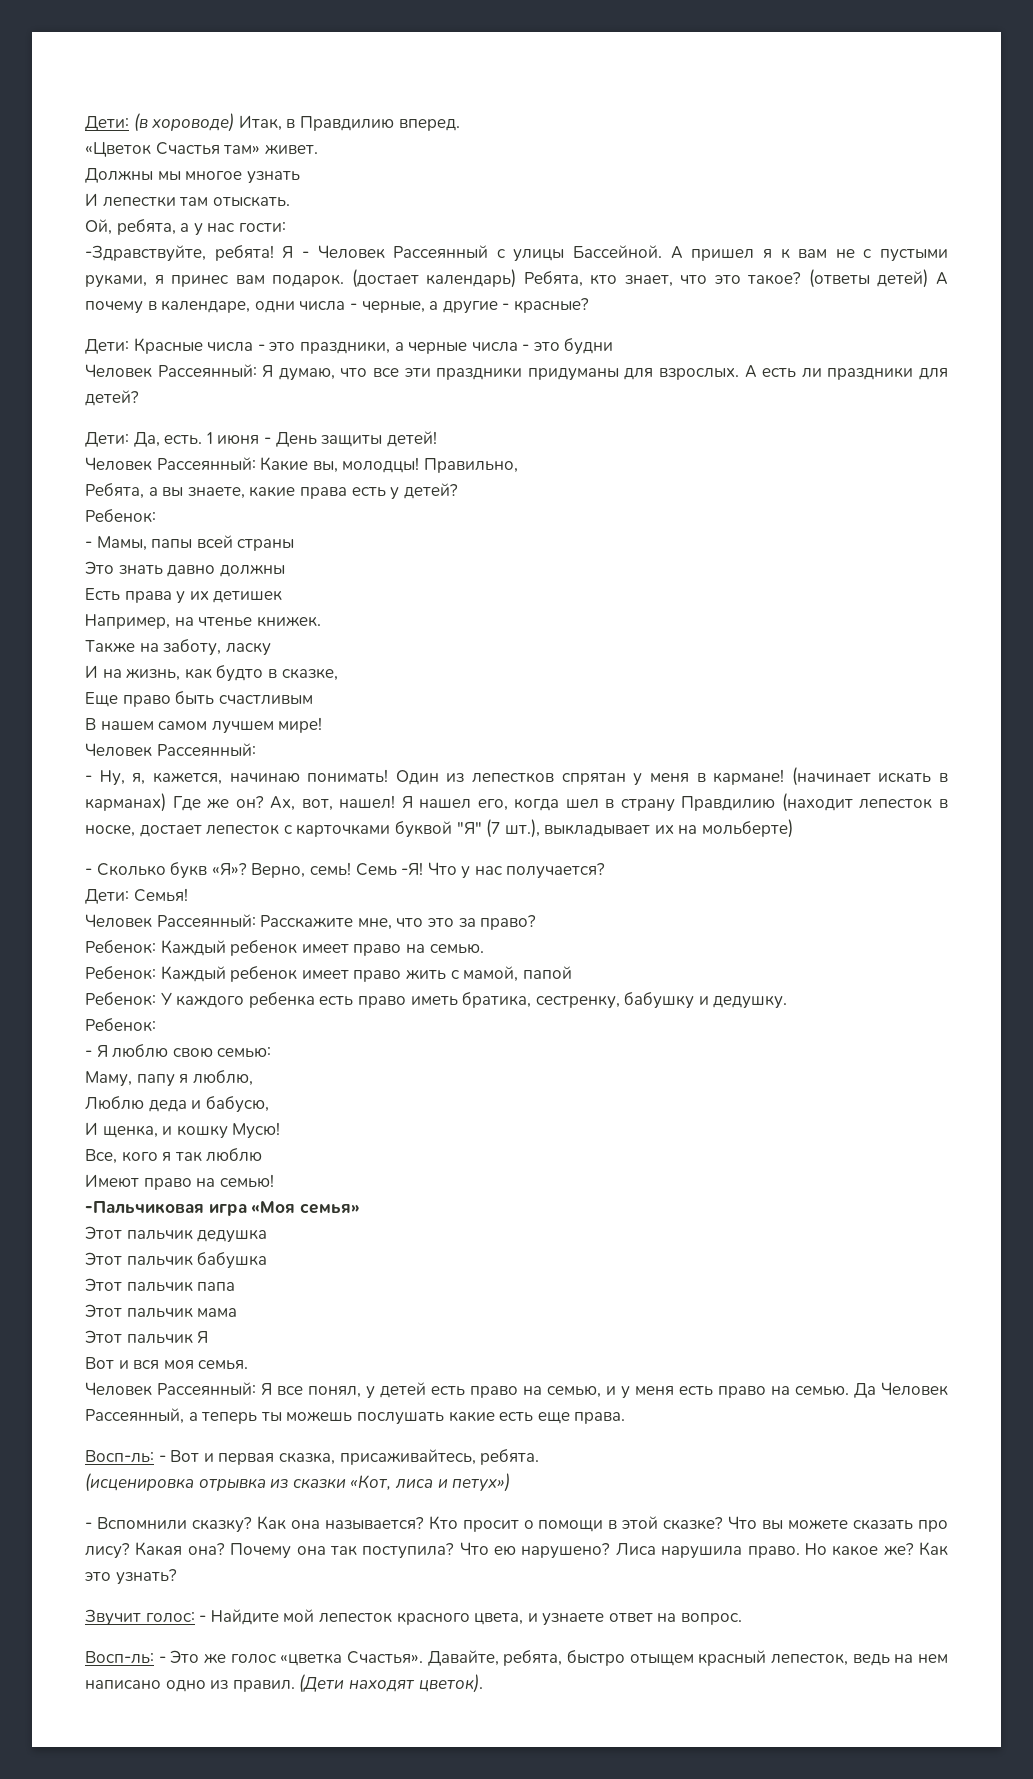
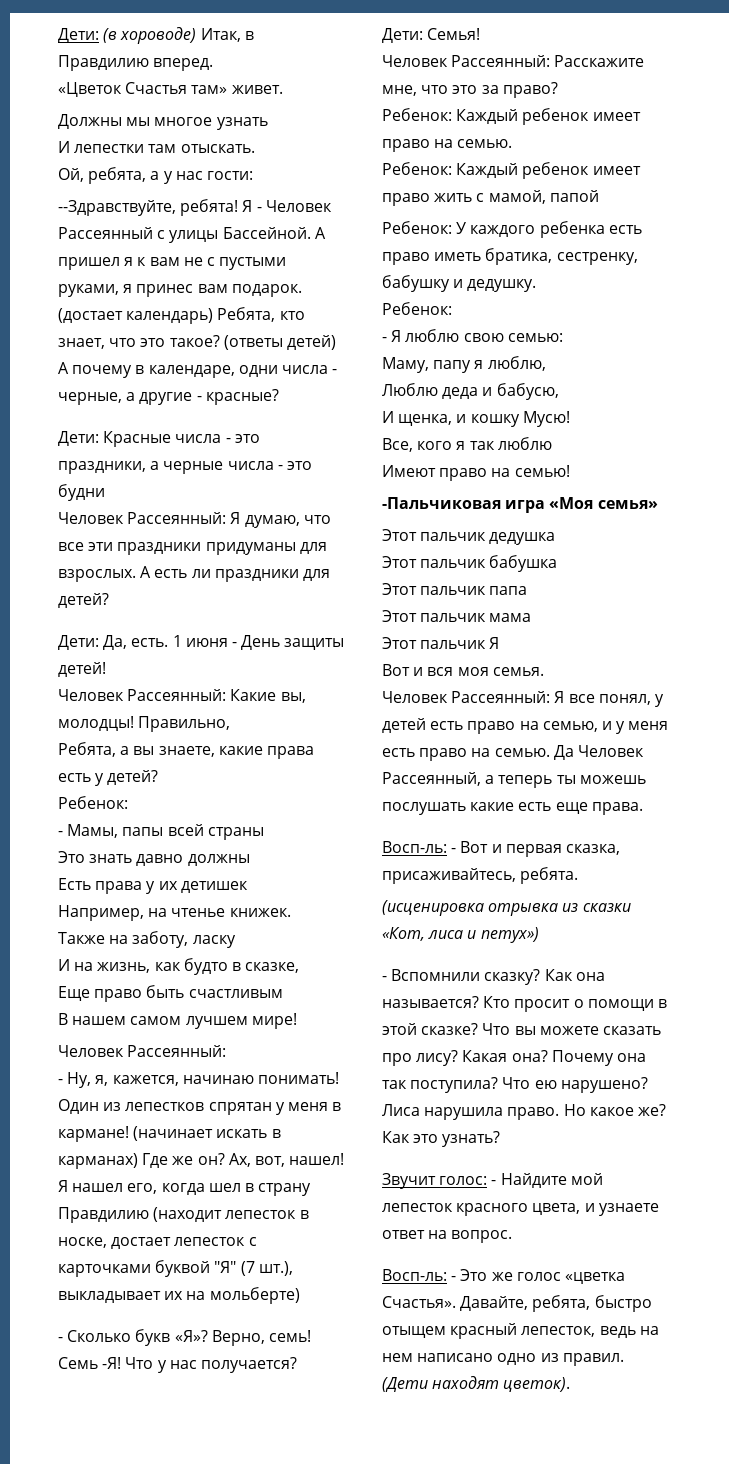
- -Здравствуйте, ребята!
+ --Здравствуйте, ребята!

